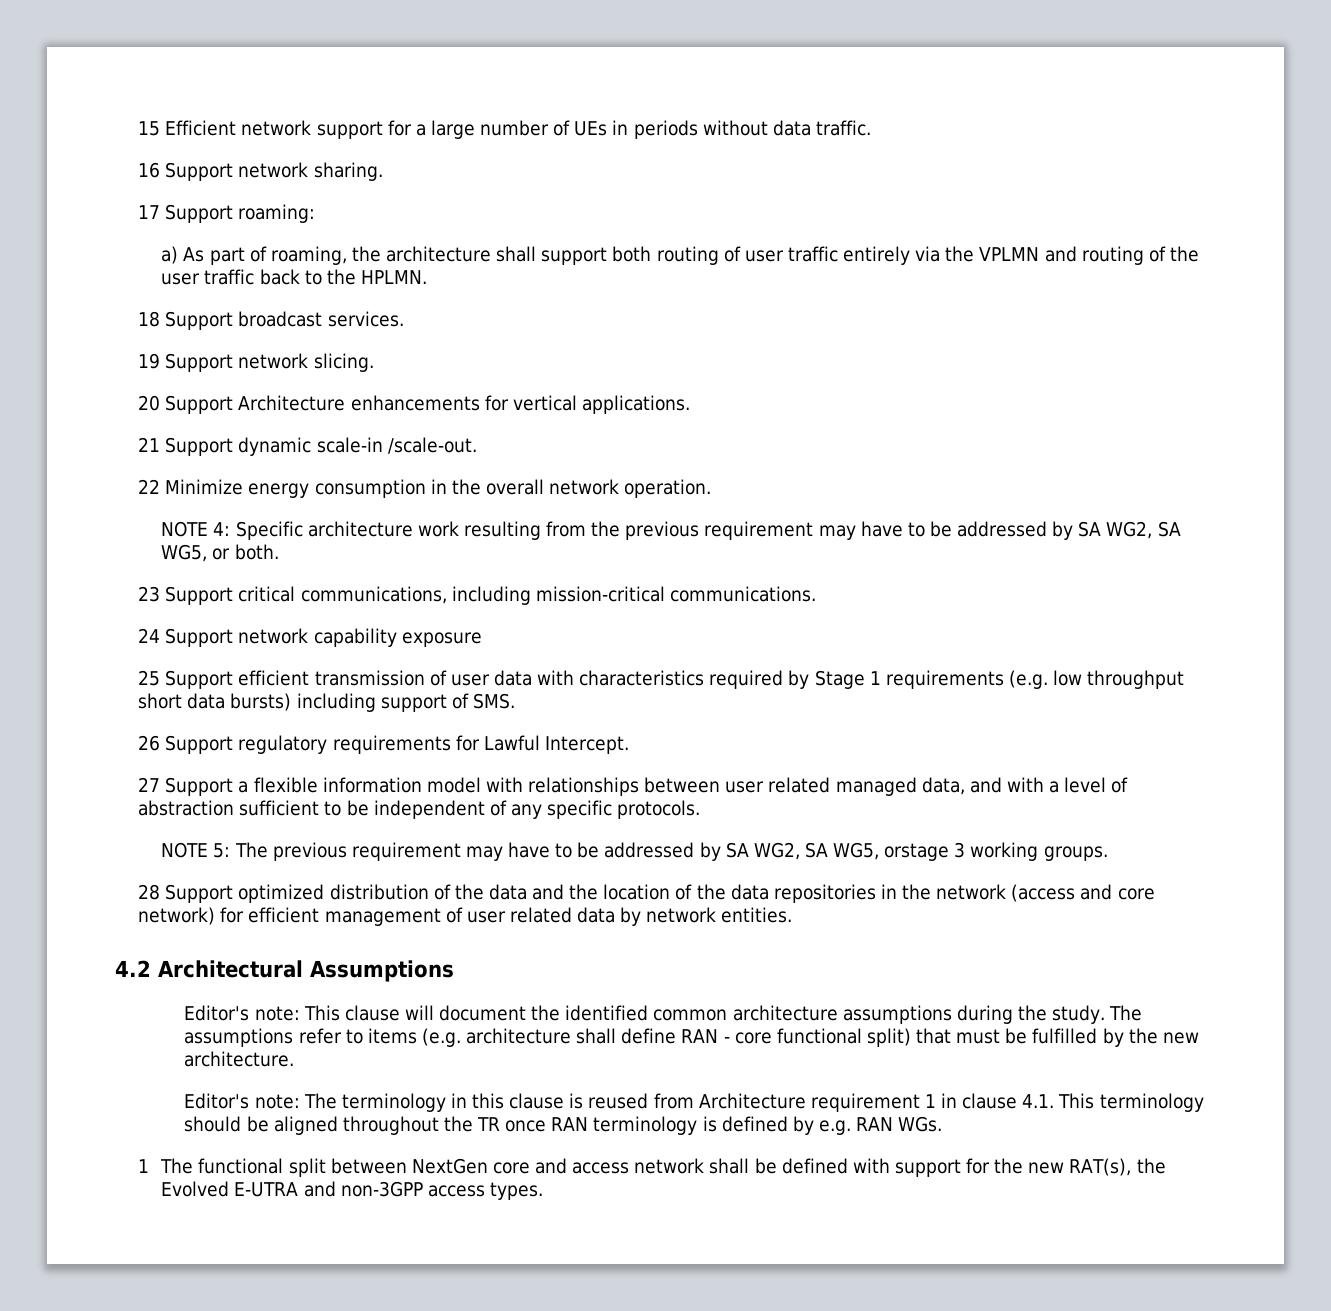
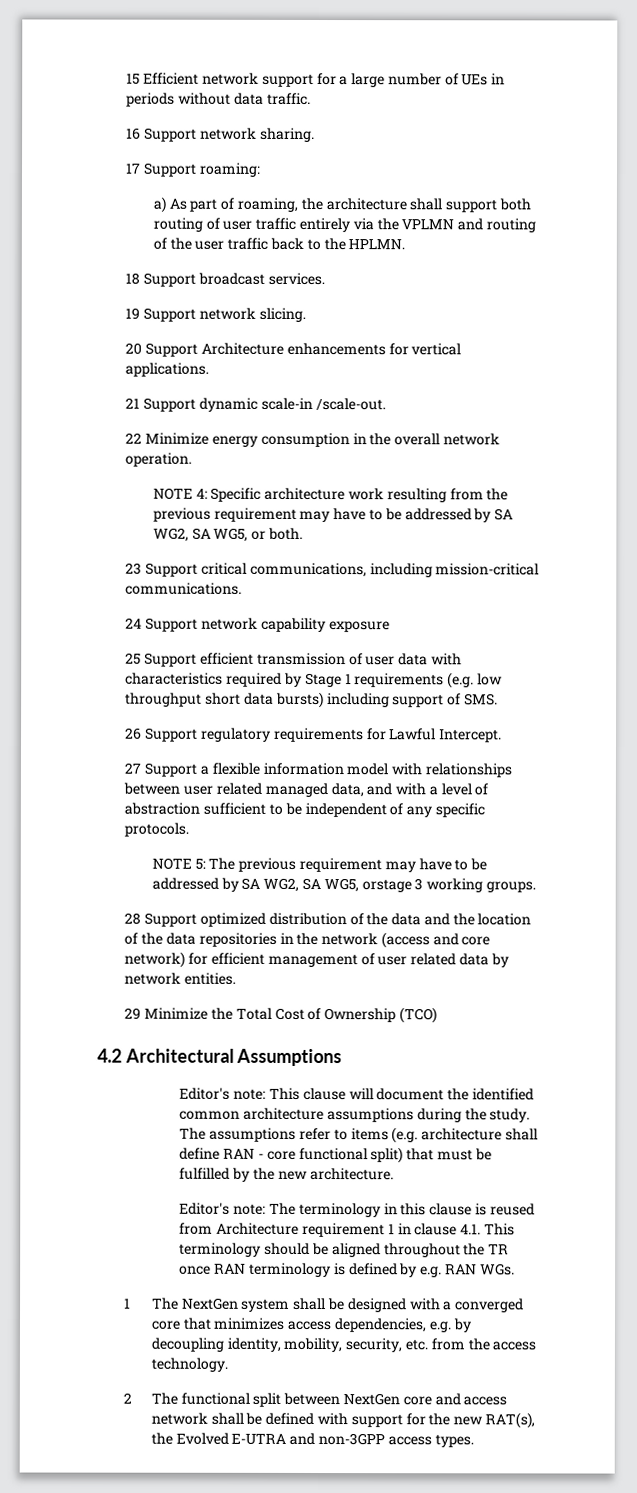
+ 29 Minimize the Total Cost of Ownership (TCO)
- 1 The functional split between NextGen core and access network shall be defined with support for the new RAT(s), the Evolved E-UTRA and non-3GPP access types.
+ 1 The NextGen system shall be designed with a converged core that minimizes access dependencies, e.g. by decoupling identity, mobility, security, etc. from the access technology.
+ 2 The functional split between NextGen core and access network shall be defined with support for the new RAT(s), the Evolved E-UTRA and non-3GPP access types.

